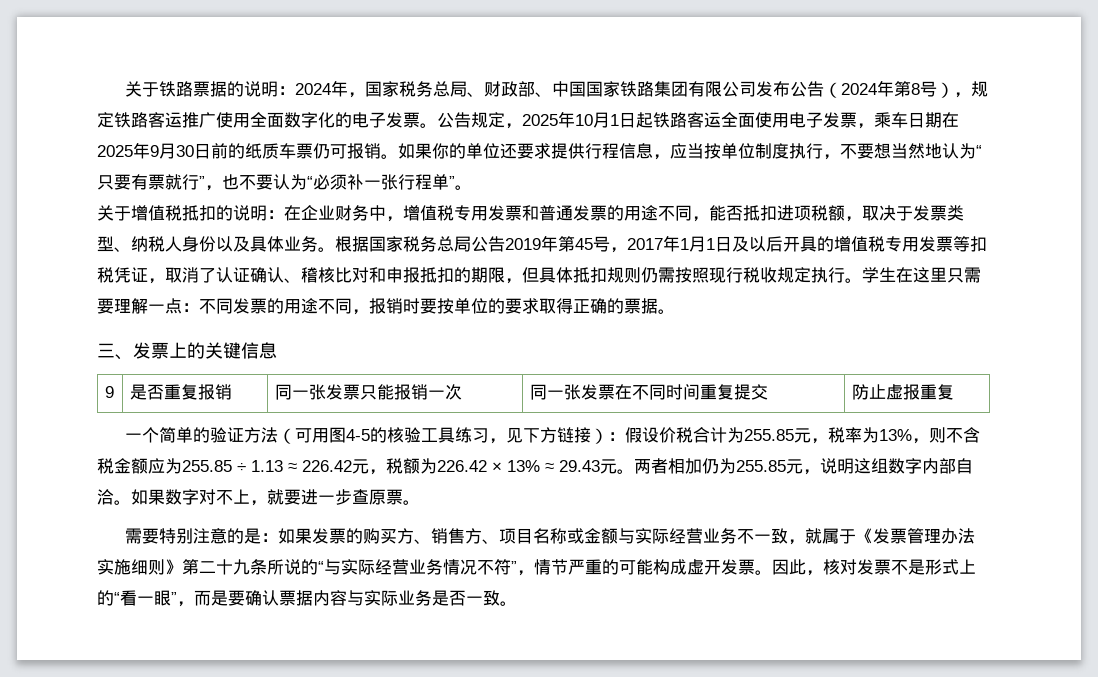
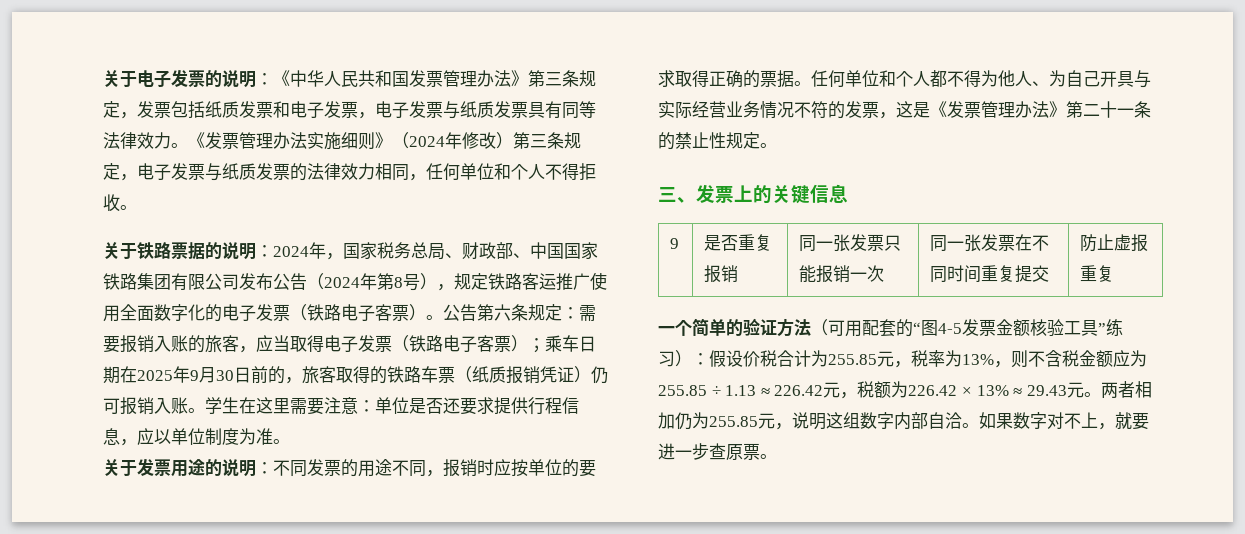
+ 关于电子发票的说明：《中华人民共和国发票管理办法》第三条规定，发票包括纸质发票和电子发票，电子发票与纸质发票具有同等法律效力。《发票管理办法实施细则》（2024年修改）第三条规定，电子发票与纸质发票的法律效力相同，任何单位和个人不得拒收。
- 2024年，国家税务总局、财政部、中国国家铁路集团有限公司发布公告（2024年第8号），规定铁路客运推广使用全面数字化的电子发票。公告规定，2025年10月1日起铁路客运全面使用电子发票，乘车日期在2025年9月30日前的纸质车票仍可报销。如果你的单位还要求提供行程信息，应当按单位制度执行，不要想当然地认为“只要有票就行”，也不要认为“必须补一张行程单”。
- 关于增值税抵扣的说明：在企业财务中，增值税专用发票和普通发票的用途不同，能否抵扣进项税额，取决于发票类型、纳税人身份以及具体业务。根据国家税务总局公告2019年第45号，2017年1月1日及以后开具的增值税专用发票等扣税凭证，取消了认证确认、稽核比对和申报抵扣的期限，但具体抵扣规则仍需按照现行税收规定执行。学生在这里只需要理解一点：
+ 2024年，国家税务总局、财政部、中国国家铁路集团有限公司发布公告（2024年第8号），规定铁路客运推广使用全面数字化的电子发票（铁路电子客票）。公告第六条规定：需要报销入账的旅客，应当取得电子发票（铁路电子客票）；乘车日期在2025年9月30日前的，旅客取得的铁路车票（纸质报销凭证）仍可报销入账。学生在这里需要注意：单位是否还要求提供行程信息，应以单位制度为准。
+ 关于发票用途的说明：
- 不同发票的用途不同，报销时要按单位的要求取得正确的票据。
+ 不同发票的用途不同，报销时应按单位的要求取得正确的票据。任何单位和个人都不得为他人、为自己开具与实际经营业务情况不符的发票，这是《发票管理办法》第二十一条的禁止性规定。
- 一个简单的验证方法（可用图4-5的核验工具练习，见下方链接）：假设价税合计为255.85元，税率为13%，则不含税金额应为255.85 ÷ 1.13 ≈ 226.42元，税额为226.42 × 13% ≈ 29.43元。
+ 一个简单的验证方法（可用配套的“图4-5发票金额核验工具”练习）：假设价税合计为255.85元，税率为13%，则不含税金额应为255.85 ÷ 1.13 ≈ 226.42元，税额为226.42 × 13% ≈ 29.43元。
- 需要特别注意的是：如果发票的购买方、销售方、项目名称或金额与实际经营业务不一致，就属于《发票管理办法实施细则》第二十九条所说的“与实际经营业务情况不符”，情节严重的可能构成虚开发票。因此，核对发票不是形式上的“看一眼”，而是要确认票据内容与实际业务是否一致。

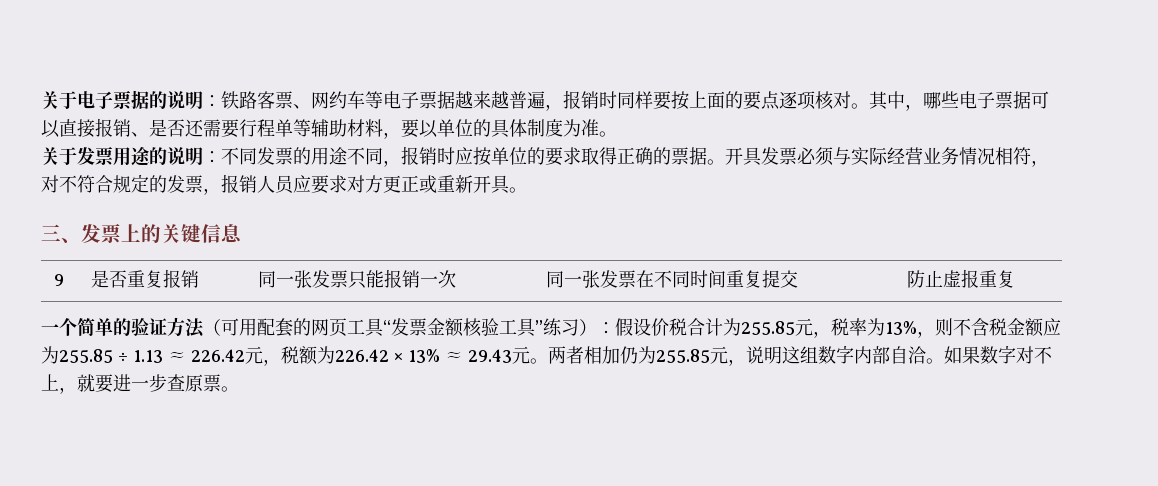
- 关于电子发票的说明：《中华人民共和国发票管理办法》第三条规定，发票包括纸质发票和电子发票，电子发票与纸质发票具有同等法律效力。《发票管理办法实施细则》（2024年修改）第三条规定，电子发票与纸质发票的法律效力相同，任何单位和个人不得拒收。
- 关于铁路票据的说明：2024年，国家税务总局、财政部、中国国家铁路集团有限公司发布公告（2024年第8号），规定铁路客运推广使用全面数字化的电子发票（铁路电子客票）。公告第六条规定：需要报销入账的旅客，应当取得电子发票（铁路电子客票）；乘车日期在2025年9月30日前的，旅客取得的铁路车票（纸质报销凭证）仍可报销入账。学生在这里需要注意：单位是否还要求提供行程信息，应以单位制度为准。
+ 关于电子票据的说明：铁路客票、网约车等电子票据越来越普遍，报销时同样要按上面的要点逐项核对。其中，哪些电子票据可以直接报销、是否还需要行程单等辅助材料，要以单位的具体制度为准。
- 任何单位和个人都不得为他人、为自己开具与实际经营业务情况不符的发票，这是《发票管理办法》第二十一条的禁止性规定。
+ 开具发票必须与实际经营业务情况相符，对不符合规定的发票，报销人员应要求对方更正或重新开具。
- 一个简单的验证方法（可用配套的“图4-5发票金额核验工具”练习）：假设价税合计为255.85元，税率为13%，则不含税金额应为255.85 ÷ 1.13 ≈ 226.42元，税额为226.42 × 13% ≈ 29.43元。
+ 一个简单的验证方法（可用配套的网页工具“发票金额核验工具”练习）：假设价税合计为255.85元，税率为13%，则不含税金额应为255.85 ÷ 1.13 ≈ 226.42元，税额为226.42 × 13% ≈ 29.43元。

